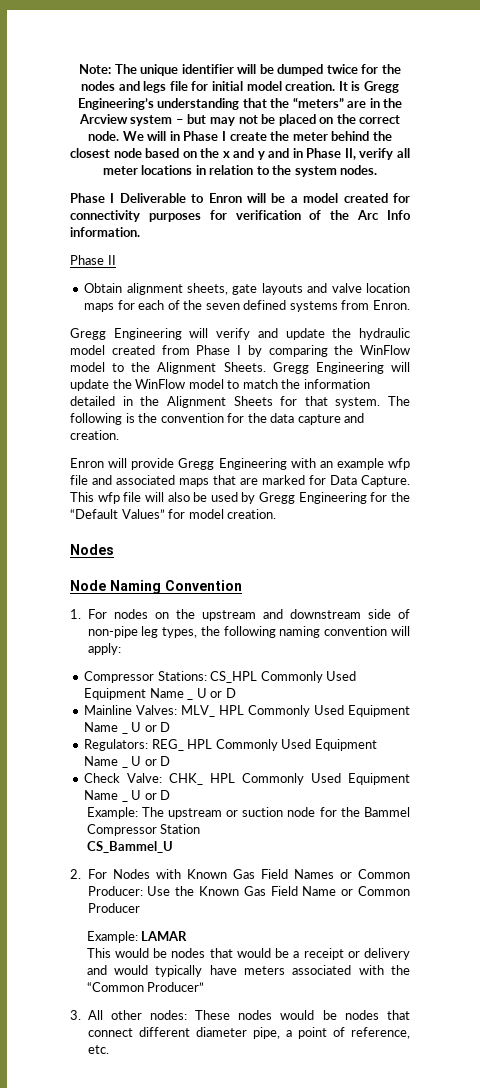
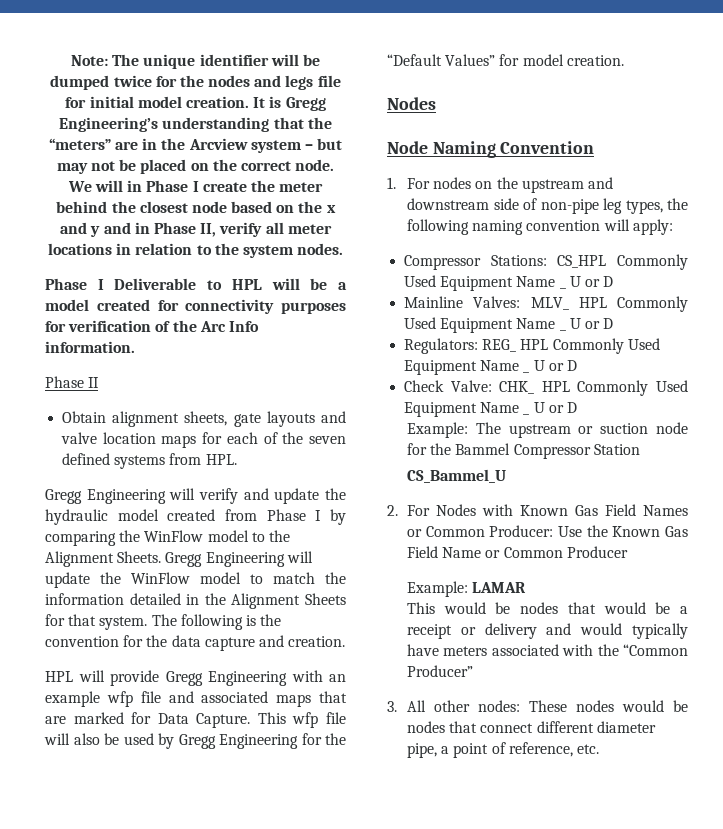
- Phase I Deliverable to Enron will be a model created for connectivity purposes for verification of the Arc Info information.
+ Phase I Deliverable to HPL will be a model created for connectivity purposes for verification of the Arc Info information.
- Obtain alignment sheets, gate layouts and valve location maps for each of the seven defined systems from Enron.
+ Obtain alignment sheets, gate layouts and valve location maps for each of the seven defined systems from HPL.
- Enron will provide Gregg Engineering with an example wfp file and associated maps that are marked for Data Capture.
+ HPL will provide Gregg Engineering with an example wfp file and associated maps that are marked for Data Capture.

